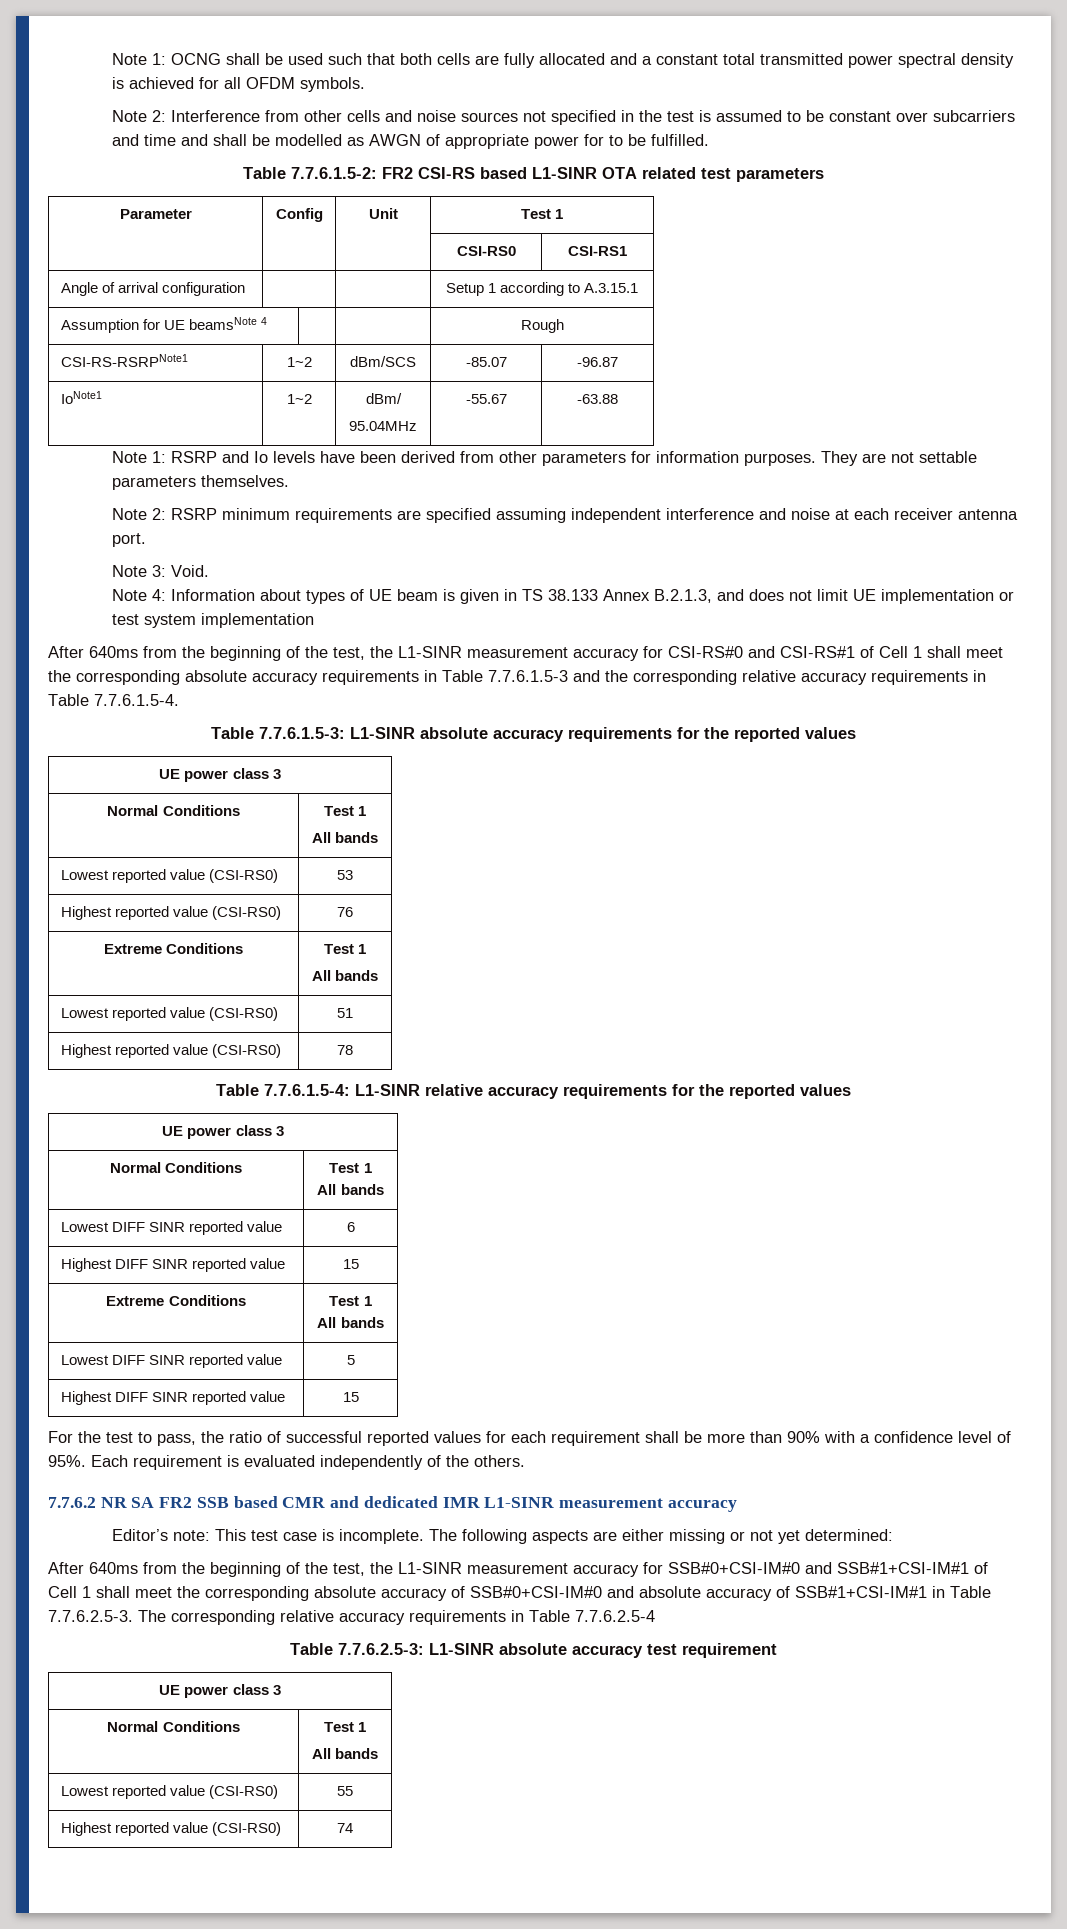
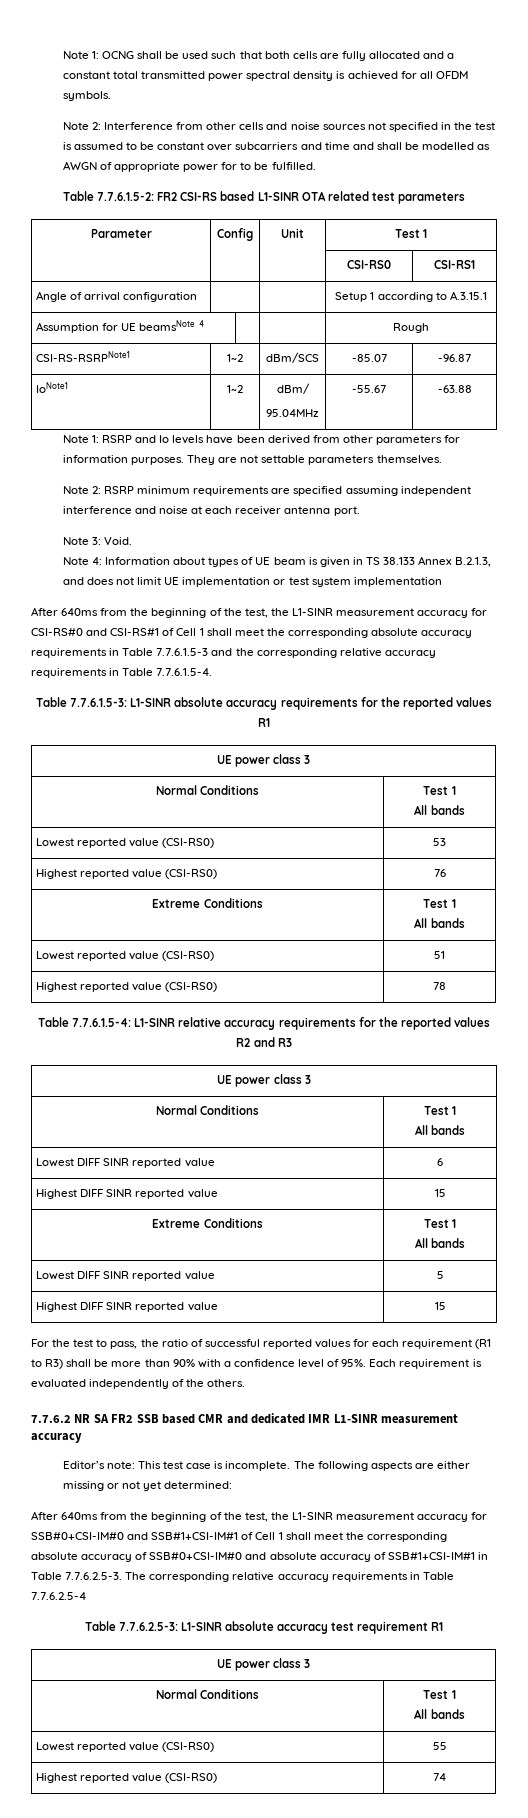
- Table 7.7.6.1.5-3: L1-SINR absolute accuracy requirements for the reported values
+ Table 7.7.6.1.5-3: L1-SINR absolute accuracy requirements for the reported values R1
- Table 7.7.6.1.5-4: L1-SINR relative accuracy requirements for the reported values
+ Table 7.7.6.1.5-4: L1-SINR relative accuracy requirements for the reported values R2 and R3
- For the test to pass, the ratio of successful reported values for each requirement shall be more than 90% with a confidence level of 95%.
+ For the test to pass, the ratio of successful reported values for each requirement (R1 to R3) shall be more than 90% with a confidence level of 95%.
- Table 7.7.6.2.5-3: L1-SINR absolute accuracy test requirement
+ Table 7.7.6.2.5-3: L1-SINR absolute accuracy test requirement R1

